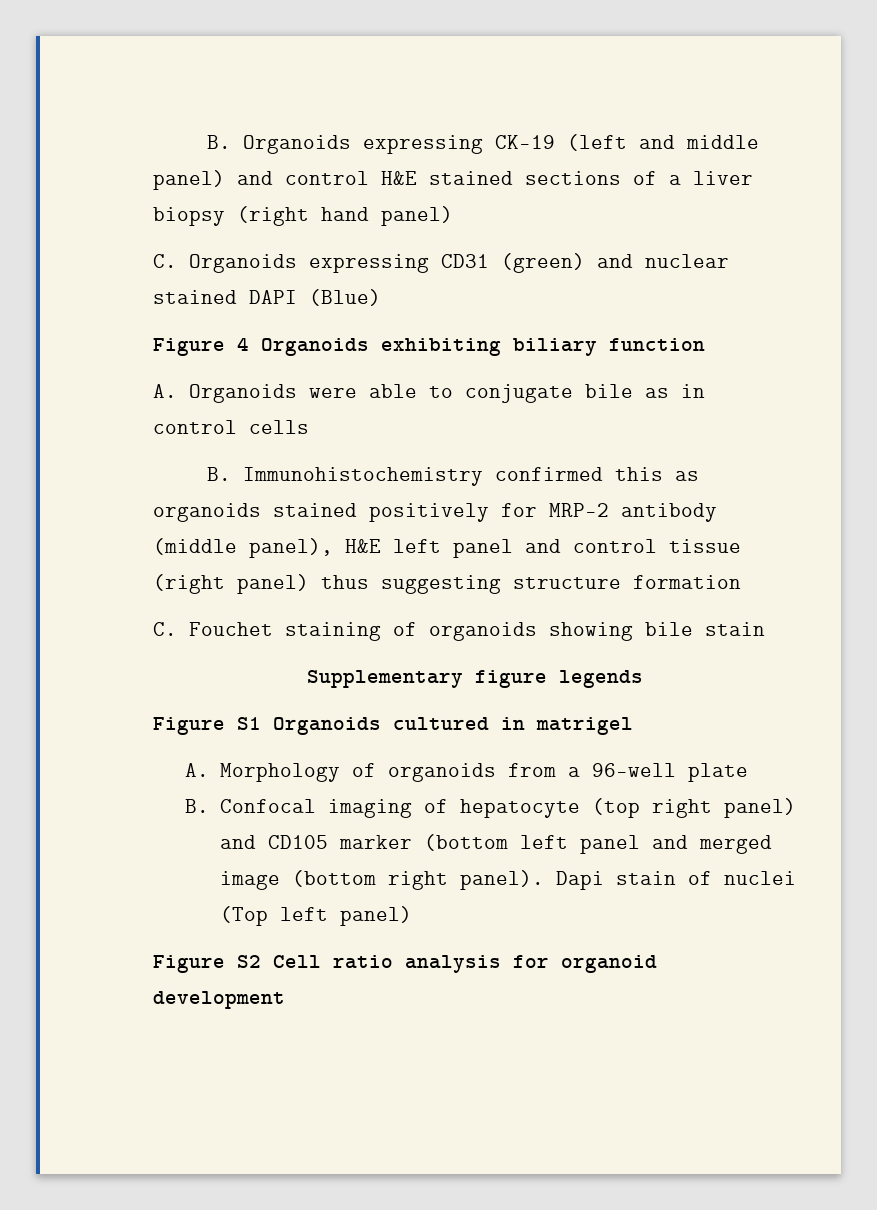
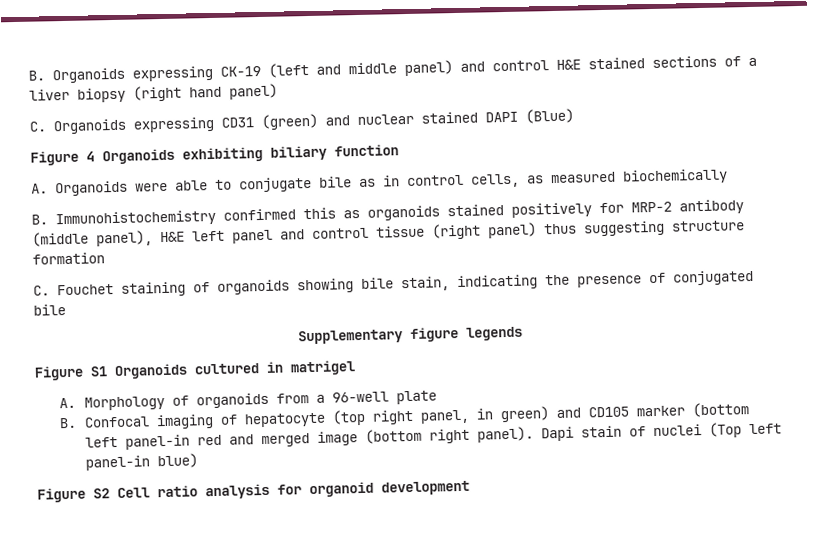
- A. Organoids were able to conjugate bile as in control cells
+ A. Organoids were able to conjugate bile as in control cells, as measured biochemically
- C. Fouchet staining of organoids showing bile stain
+ C. Fouchet staining of organoids showing bile stain, indicating the presence of conjugated bile
- B. Confocal imaging of hepatocyte (top right panel) and CD105 marker (bottom left panel and merged image (bottom right panel).
+ B. Confocal imaging of hepatocyte (top right panel, in green) and CD105 marker (bottom left panel-in red and merged image (bottom right panel).
- Dapi stain of nuclei (Top left panel)
+ Dapi stain of nuclei (Top left panel-in blue)

